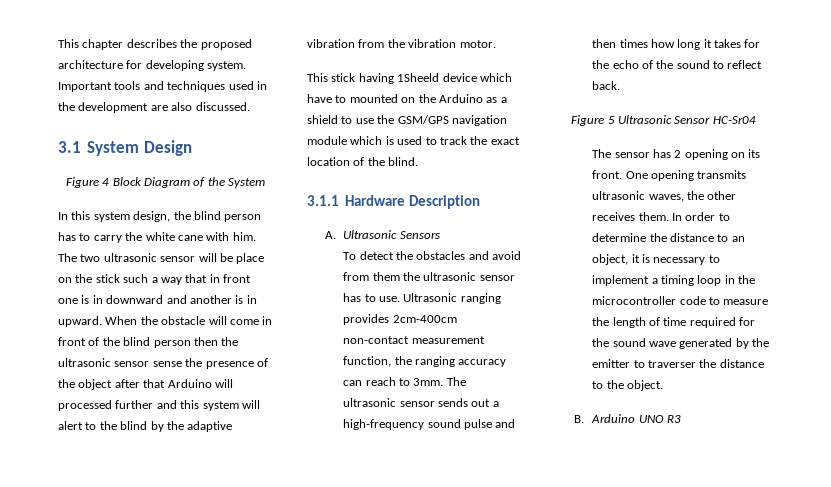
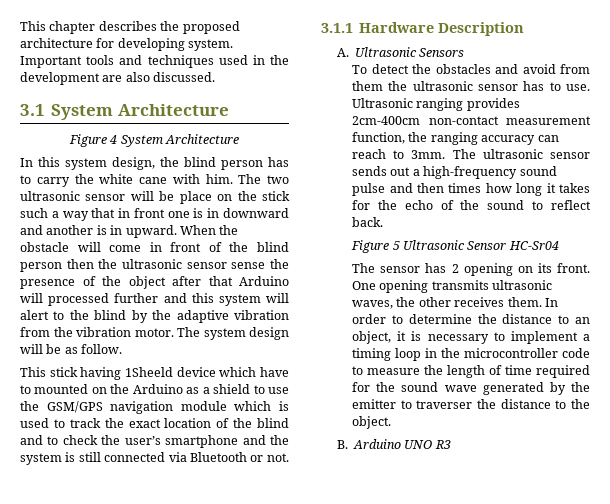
- 3.1 System Design
+ 3.1 System Architecture
- Figure 4 Block Diagram of the System
+ Figure 4 System Architecture
+ The system design will be as follow.
- This stick having 1Sheeld device which have to mounted on the Arduino as a shield to use the GSM/GPS navigation module which is used to track the exact location of the blind.
+ This stick having 1Sheeld device which have to mounted on the Arduino as a shield to use the GSM/GPS navigation module which is used to track the exact location of the blind and to check the user’s smartphone and the system is still connected via Bluetooth or not.

